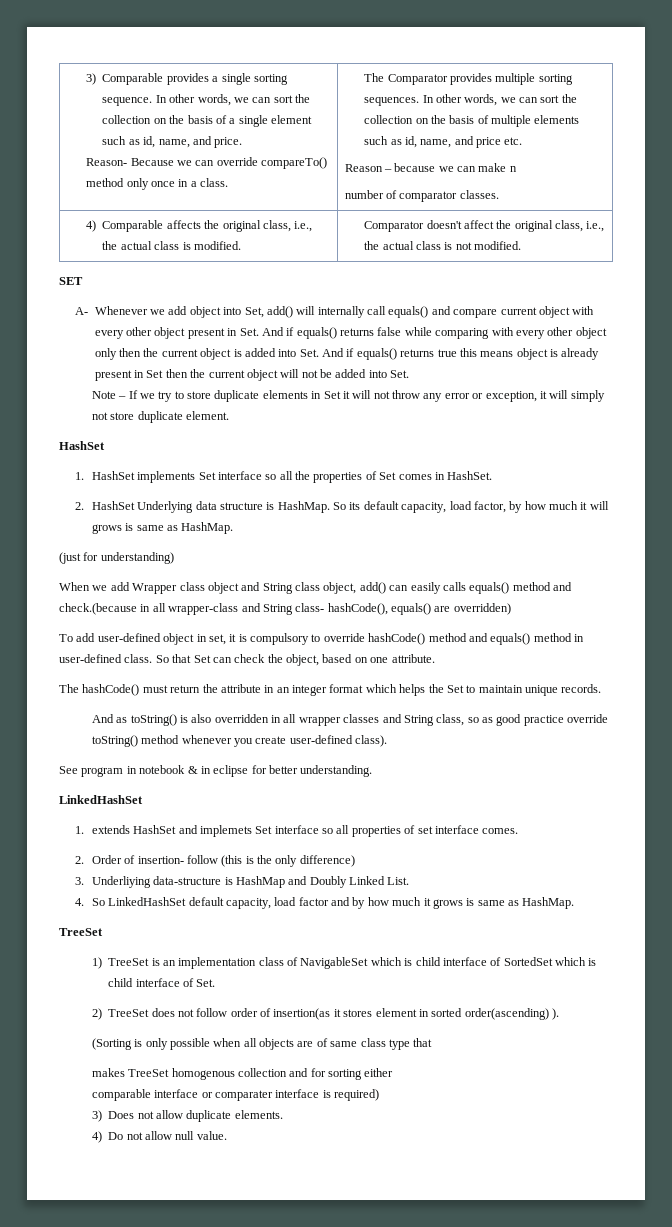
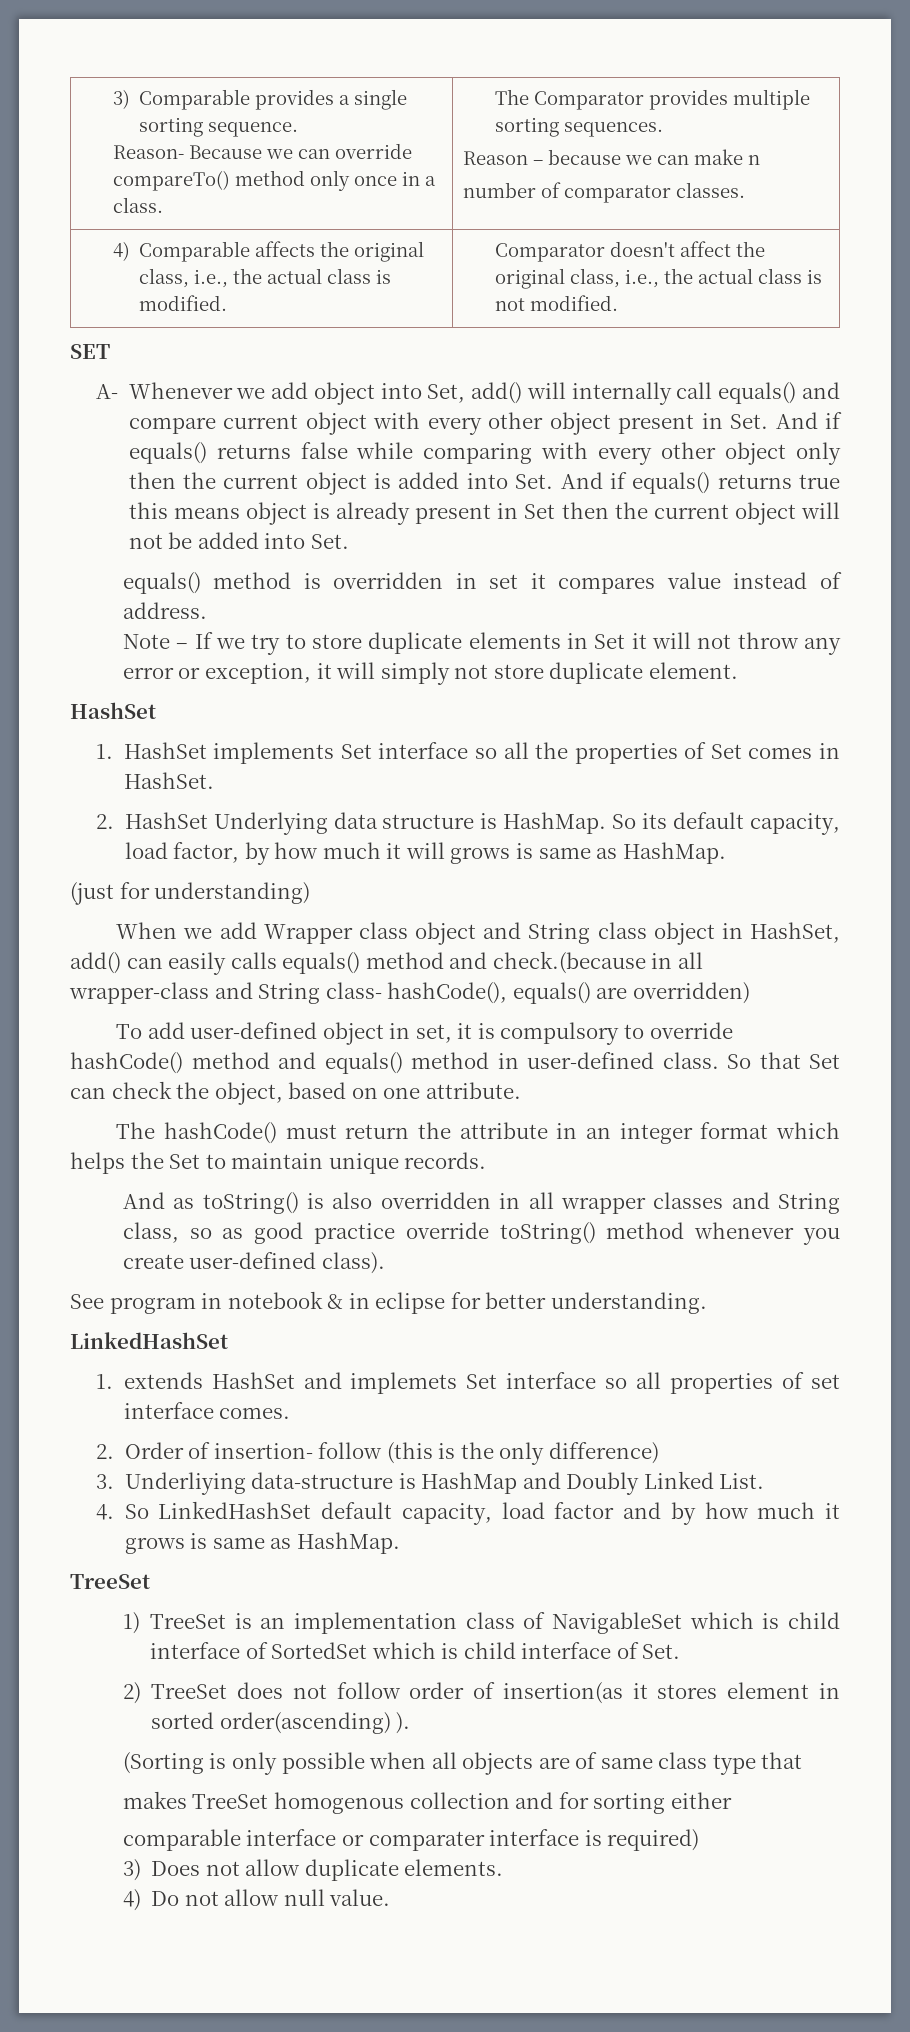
- In other words, we can sort the collection on the basis of a single element such as id, name, and price.
- In other words, we can sort the collection on the basis of multiple elements such as id, name, and price etc.
+ equals() method is overridden in set it compares value instead of address.
- When we add Wrapper class object and String class object, add() can easily calls equals() method and check.(because in all wrapper-class and String class- hashCode(), equals() are overridden)
+ When we add Wrapper class object and String class object in HashSet, add() can easily calls equals() method and check.(because in all wrapper-class and String class- hashCode(), equals() are overridden)

